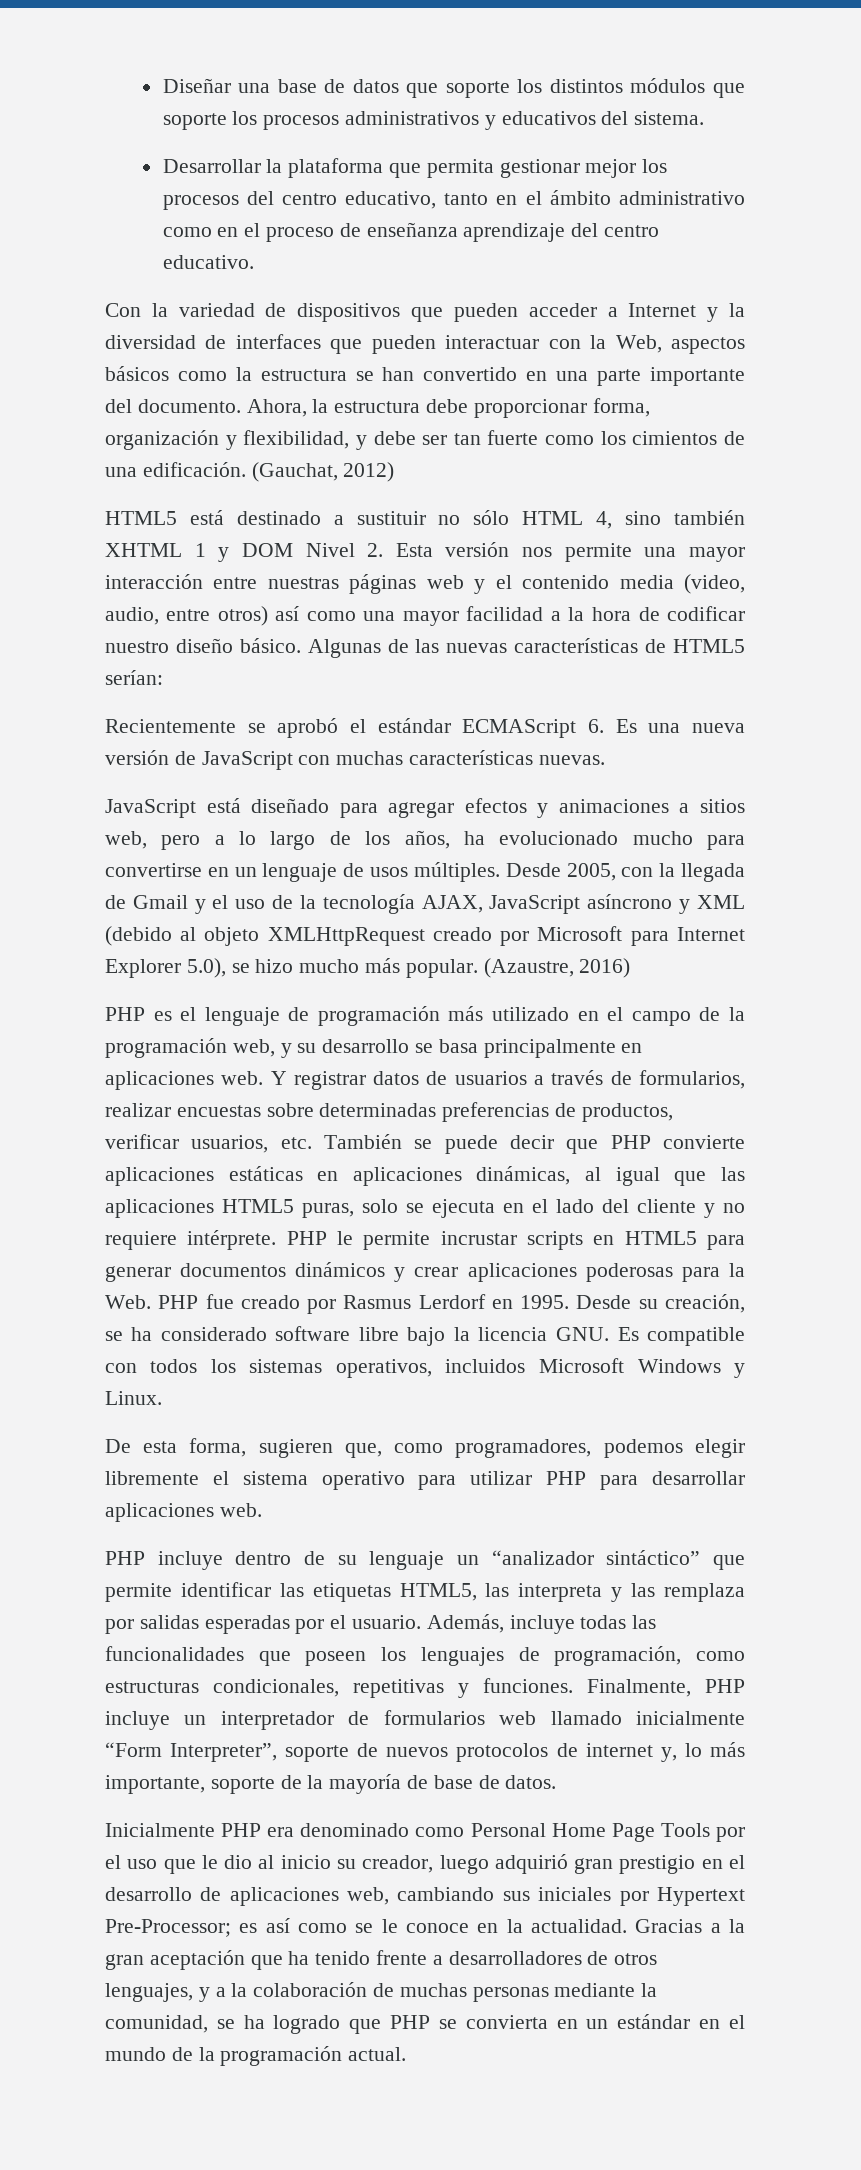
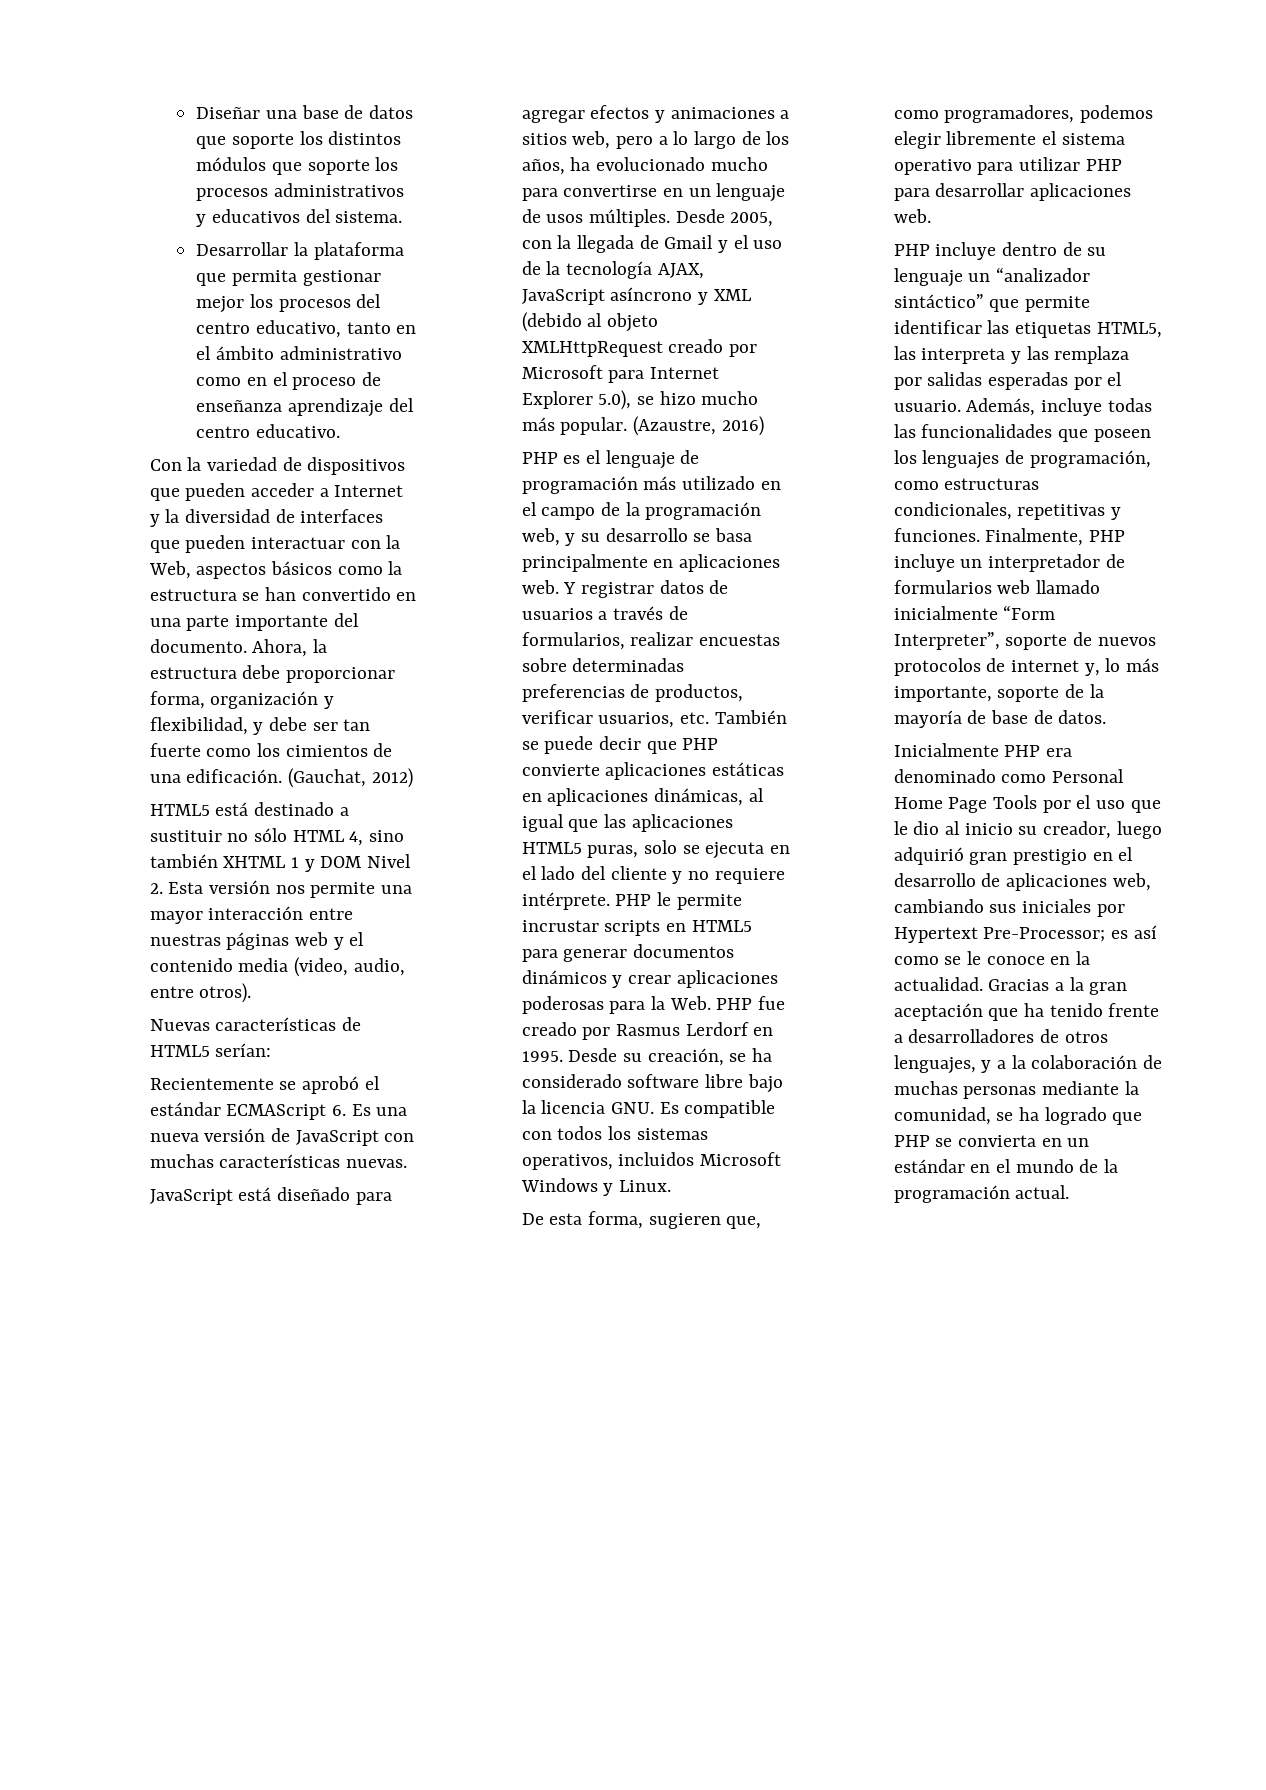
- HTML5 está destinado a sustituir no sólo HTML 4, sino también XHTML 1 y DOM Nivel 2. Esta versión nos permite una mayor interacción entre nuestras páginas web y el contenido media (video, audio, entre otros) así como una mayor facilidad a la hora de codificar nuestro diseño básico. Algunas de las nuevas características de HTML5 serían:
+ HTML5 está destinado a sustituir no sólo HTML 4, sino también XHTML 1 y DOM Nivel 2. Esta versión nos permite una mayor interacción entre nuestras páginas web y el contenido media (video, audio, entre otros).
+ Nuevas características de HTML5 serían:

